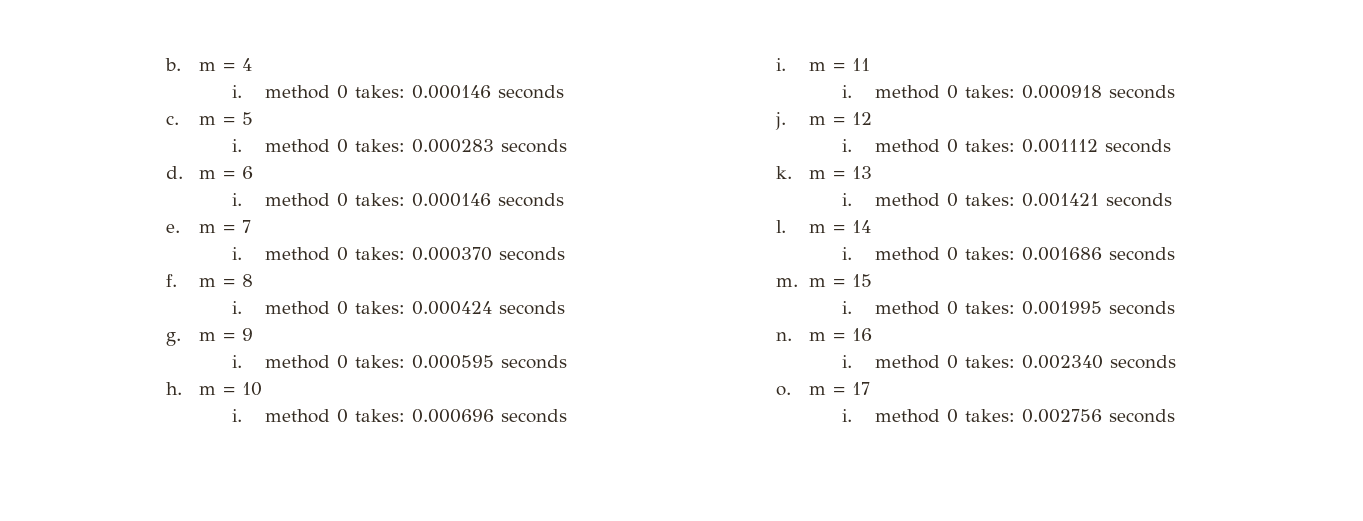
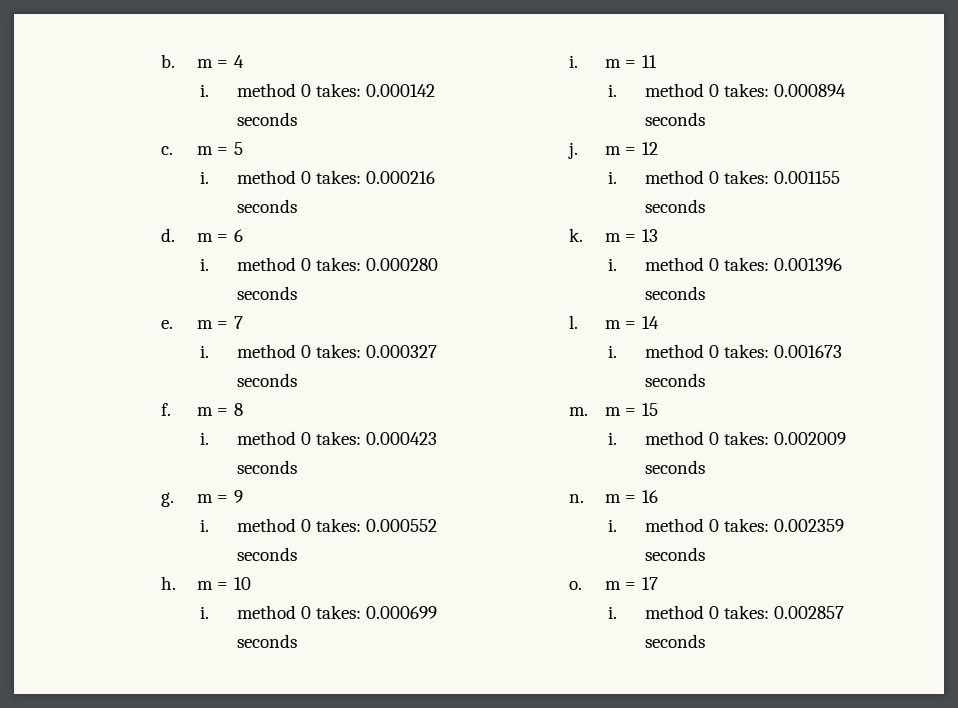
  b. m = 4
- i. method 0 takes: 0.000146 seconds
+ i. method 0 takes: 0.000142 seconds
- i. method 0 takes: 0.000283 seconds
+ i. method 0 takes: 0.000216 seconds
  d. m = 6
- i. method 0 takes: 0.000146 seconds
+ i. method 0 takes: 0.000280 seconds
- i. method 0 takes: 0.000370 seconds
+ i. method 0 takes: 0.000327 seconds
- i. method 0 takes: 0.000424 seconds
+ i. method 0 takes: 0.000423 seconds
- i. method 0 takes: 0.000595 seconds
+ i. method 0 takes: 0.000552 seconds
- i. method 0 takes: 0.000696 seconds
+ i. method 0 takes: 0.000699 seconds
- i. method 0 takes: 0.000918 seconds
+ i. method 0 takes: 0.000894 seconds
- i. method 0 takes: 0.001112 seconds
+ i. method 0 takes: 0.001155 seconds
- i. method 0 takes: 0.001421 seconds
+ i. method 0 takes: 0.001396 seconds
- i. method 0 takes: 0.001686 seconds
+ i. method 0 takes: 0.001673 seconds
- i. method 0 takes: 0.001995 seconds
+ i. method 0 takes: 0.002009 seconds
- i. method 0 takes: 0.002340 seconds
+ i. method 0 takes: 0.002359 seconds
- i. method 0 takes: 0.002756 seconds
+ i. method 0 takes: 0.002857 seconds

